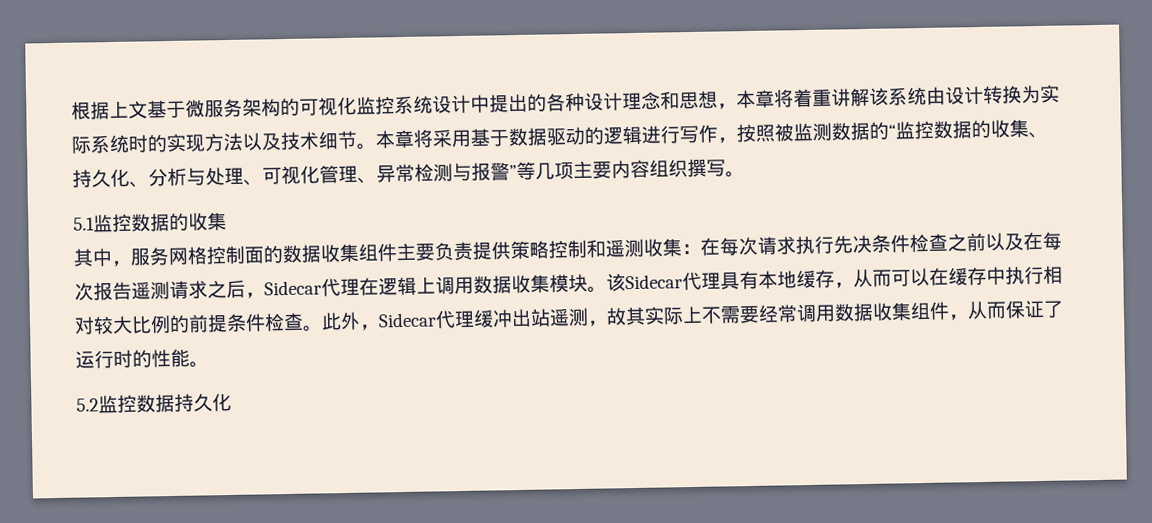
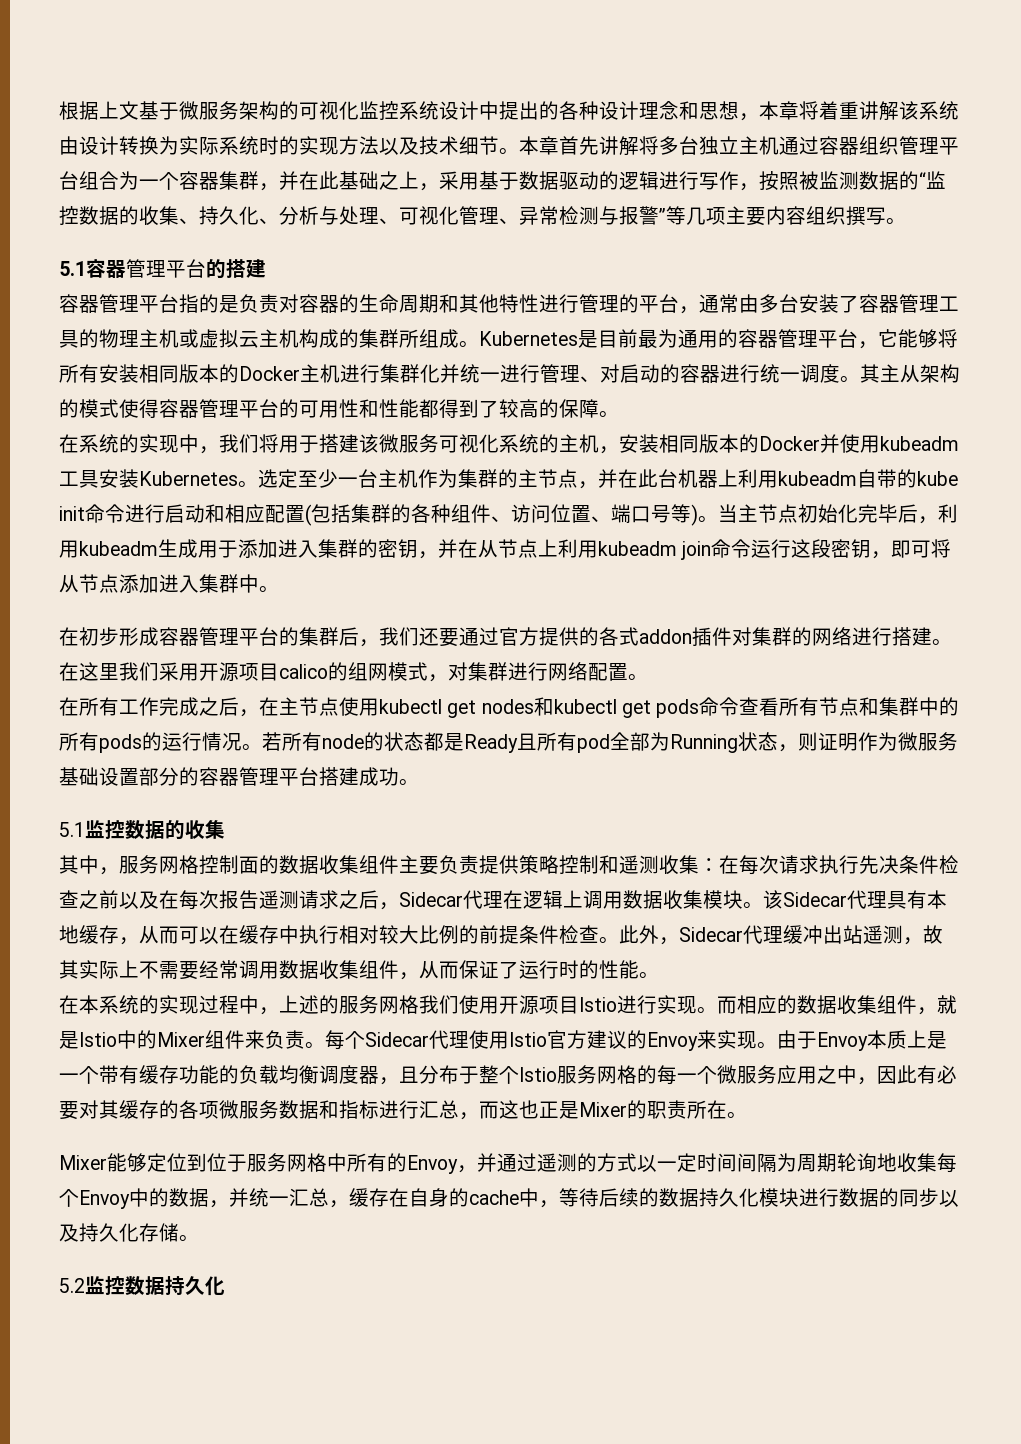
- 本章将采用基于数据驱动的逻辑进行写作，按照被监测数据的“监控数据的收集、持久化、分析与处理、可视化管理、异常检测与报警”等几项主要内容组织撰写。
+ 本章首先讲解将多台独立主机通过容器组织管理平台组合为一个容器集群，并在此基础之上，采用基于数据驱动的逻辑进行写作，按照被监测数据的“监控数据的收集、持久化、分析与处理、可视化管理、异常检测与报警”等几项主要内容组织撰写。
+ 5.1容器管理平台的搭建
+ 容器管理平台指的是负责对容器的生命周期和其他特性进行管理的平台，通常由多台安装了容器管理工具的物理主机或虚拟云主机构成的集群所组成。Kubernetes是目前最为通用的容器管理平台，它能够将所有安装相同版本的Docker主机进行集群化并统一进行管理、对启动的容器进行统一调度。其主从架构的模式使得容器管理平台的可用性和性能都得到了较高的保障。
+ 在系统的实现中，我们将用于搭建该微服务可视化系统的主机，安装相同版本的Docker并使用kubeadm工具安装Kubernetes。选定至少一台主机作为集群的主节点，并在此台机器上利用kubeadm自带的kube init命令进行启动和相应配置(包括集群的各种组件、访问位置、端口号等)。当主节点初始化完毕后，利用kubeadm生成用于添加进入集群的密钥，并在从节点上利用kubeadm join命令运行这段密钥，即可将从节点添加进入集群中。
+ 在初步形成容器管理平台的集群后，我们还要通过官方提供的各式addon插件对集群的网络进行搭建。在这里我们采用开源项目calico的组网模式，对集群进行网络配置。
+ 在所有工作完成之后，在主节点使用kubectl get nodes和kubectl get pods命令查看所有节点和集群中的所有pods的运行情况。若所有node的状态都是Ready且所有pod全部为Running状态，则证明作为微服务基础设置部分的容器管理平台搭建成功。
+ 在本系统的实现过程中，上述的服务网格我们使用开源项目Istio进行实现。而相应的数据收集组件，就是Istio中的Mixer组件来负责。每个Sidecar代理使用Istio官方建议的Envoy来实现。由于Envoy本质上是一个带有缓存功能的负载均衡调度器，且分布于整个Istio服务网格的每一个微服务应用之中，因此有必要对其缓存的各项微服务数据和指标进行汇总，而这也正是Mixer的职责所在。
+ Mixer能够定位到位于服务网格中所有的Envoy，并通过遥测的方式以一定时间间隔为周期轮询地收集每个Envoy中的数据，并统一汇总，缓存在自身的cache中，等待后续的数据持久化模块进行数据的同步以及持久化存储。

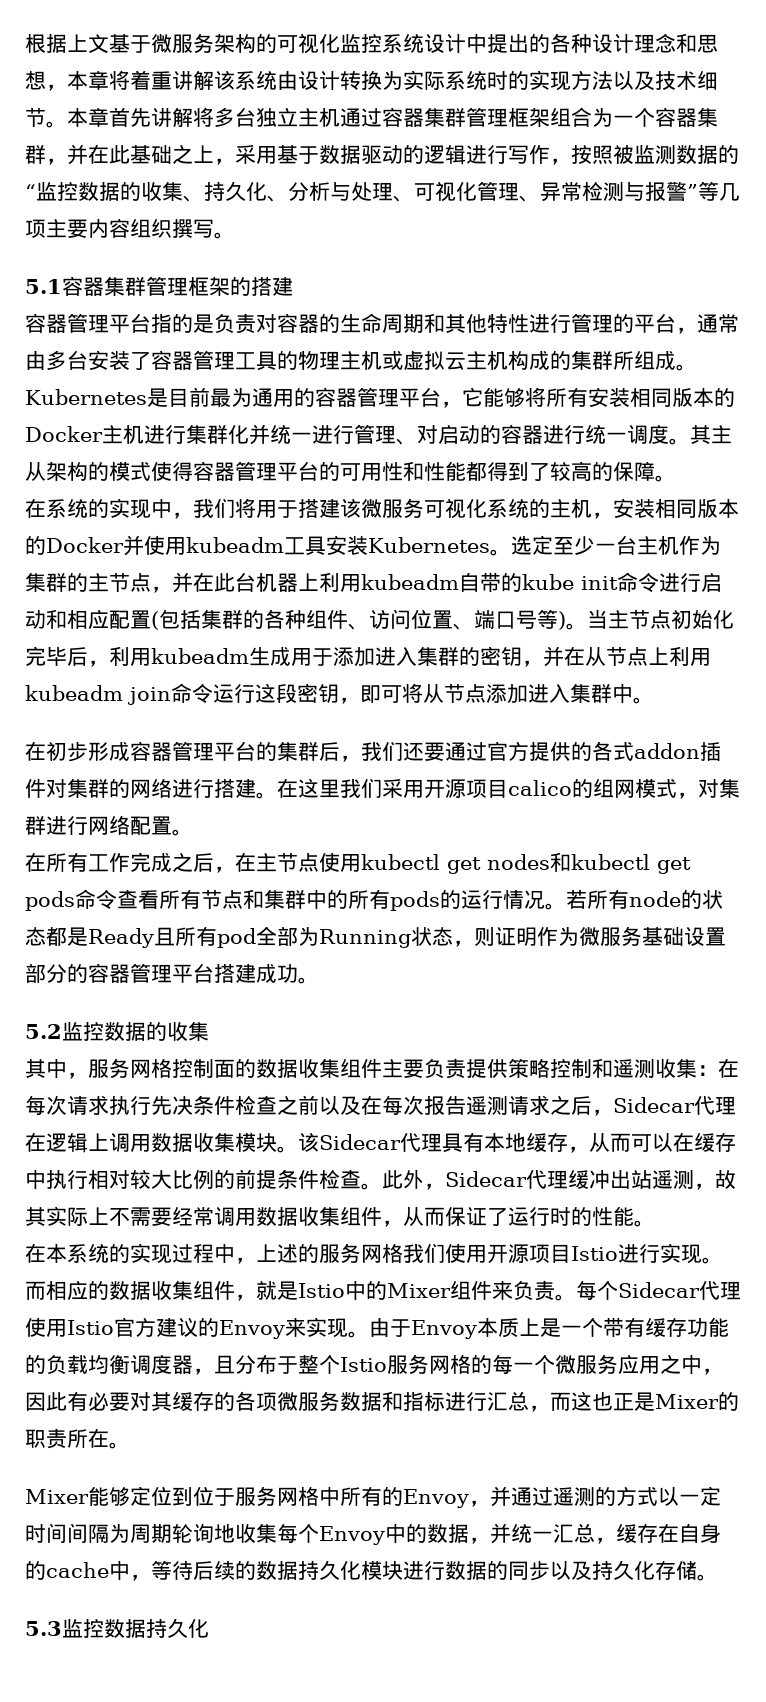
- 本章首先讲解将多台独立主机通过容器组织管理平台组合为一个容器集群，并在此基础之上，采用基于数据驱动的逻辑进行写作，按照被监测数据的“监控数据的收集、持久化、分析与处理、可视化管理、异常检测与报警”等几项主要内容组织撰写。
+ 本章首先讲解将多台独立主机通过容器集群管理框架组合为一个容器集群，并在此基础之上，采用基于数据驱动的逻辑进行写作，按照被监测数据的“监控数据的收集、持久化、分析与处理、可视化管理、异常检测与报警”等几项主要内容组织撰写。
- 5.1容器管理平台的搭建
+ 5.1容器集群管理框架的搭建
- 5.1监控数据的收集
+ 5.2监控数据的收集
- 5.2监控数据持久化
+ 5.3监控数据持久化

